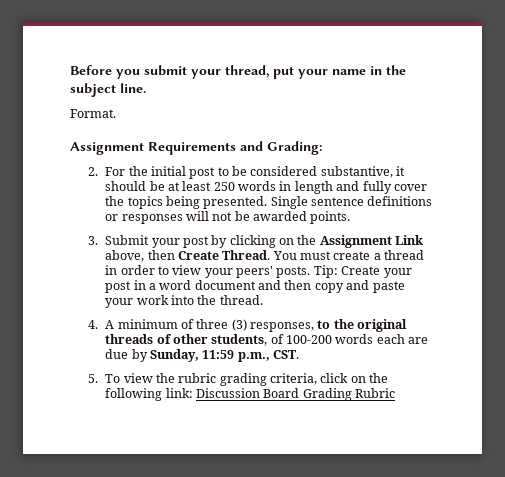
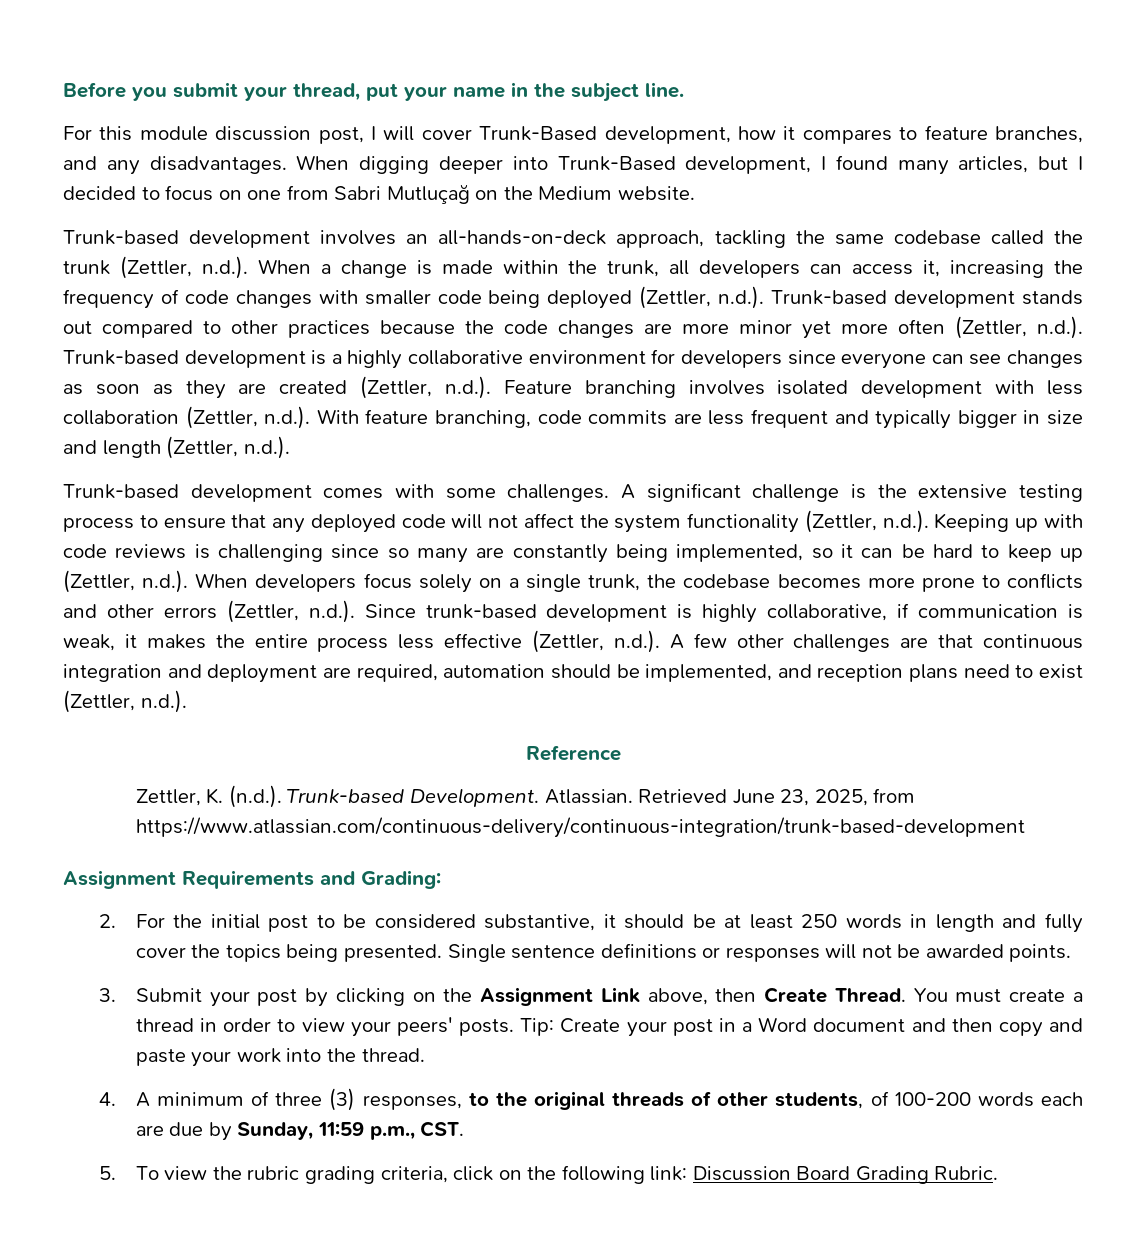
- Format.
+ For this module discussion post, I will cover Trunk-Based development, how it compares to feature branches, and any disadvantages. When digging deeper into Trunk-Based development, I found many articles, but I decided to focus on one from Sabri Mutluçağ on the Medium website.
+ Trunk-based development involves an all-hands-on-deck approach, tackling the same codebase called the trunk (Zettler, n.d.). When a change is made within the trunk, all developers can access it, increasing the frequency of code changes with smaller code being deployed (Zettler, n.d.). Trunk-based development stands out compared to other practices because the code changes are more minor yet more often (Zettler, n.d.). Trunk-based development is a highly collaborative environment for developers since everyone can see changes as soon as they are created (Zettler, n.d.). Feature branching involves isolated development with less collaboration (Zettler, n.d.). With feature branching, code commits are less frequent and typically bigger in size and length (Zettler, n.d.).
+ Trunk-based development comes with some challenges. A significant challenge is the extensive testing process to ensure that any deployed code will not affect the system functionality (Zettler, n.d.). Keeping up with code reviews is challenging since so many are constantly being implemented, so it can be hard to keep up (Zettler, n.d.). When developers focus solely on a single trunk, the codebase becomes more prone to conflicts and other errors (Zettler, n.d.). Since trunk-based development is highly collaborative, if communication is weak, it makes the entire process less effective (Zettler, n.d.). A few other challenges are that continuous integration and deployment are required, automation should be implemented, and reception plans need to exist (Zettler, n.d.).
+ Reference
+ Zettler, K. (n.d.). Trunk-based Development. Atlassian. Retrieved June 23, 2025, from https://www.atlassian.com/continuous-delivery/continuous-integration/trunk-based-development
- Tip: Create your post in a word document and then copy and paste your work into the thread.
+ Tip: Create your post in a Word document and then copy and paste your work into the thread.
- 5. To view the rubric grading criteria, click on the following link: Discussion Board Grading Rubric
+ 5. To view the rubric grading criteria, click on the following link: Discussion Board Grading Rubric.

